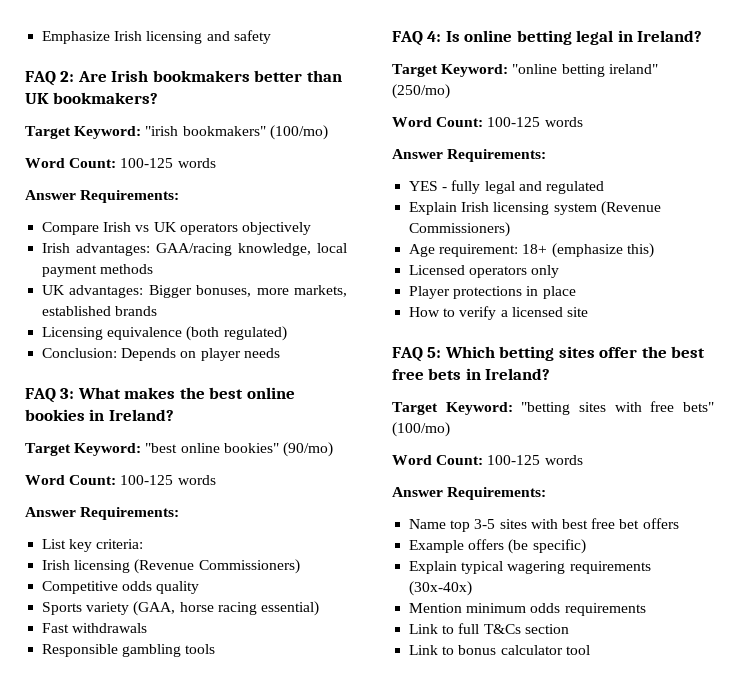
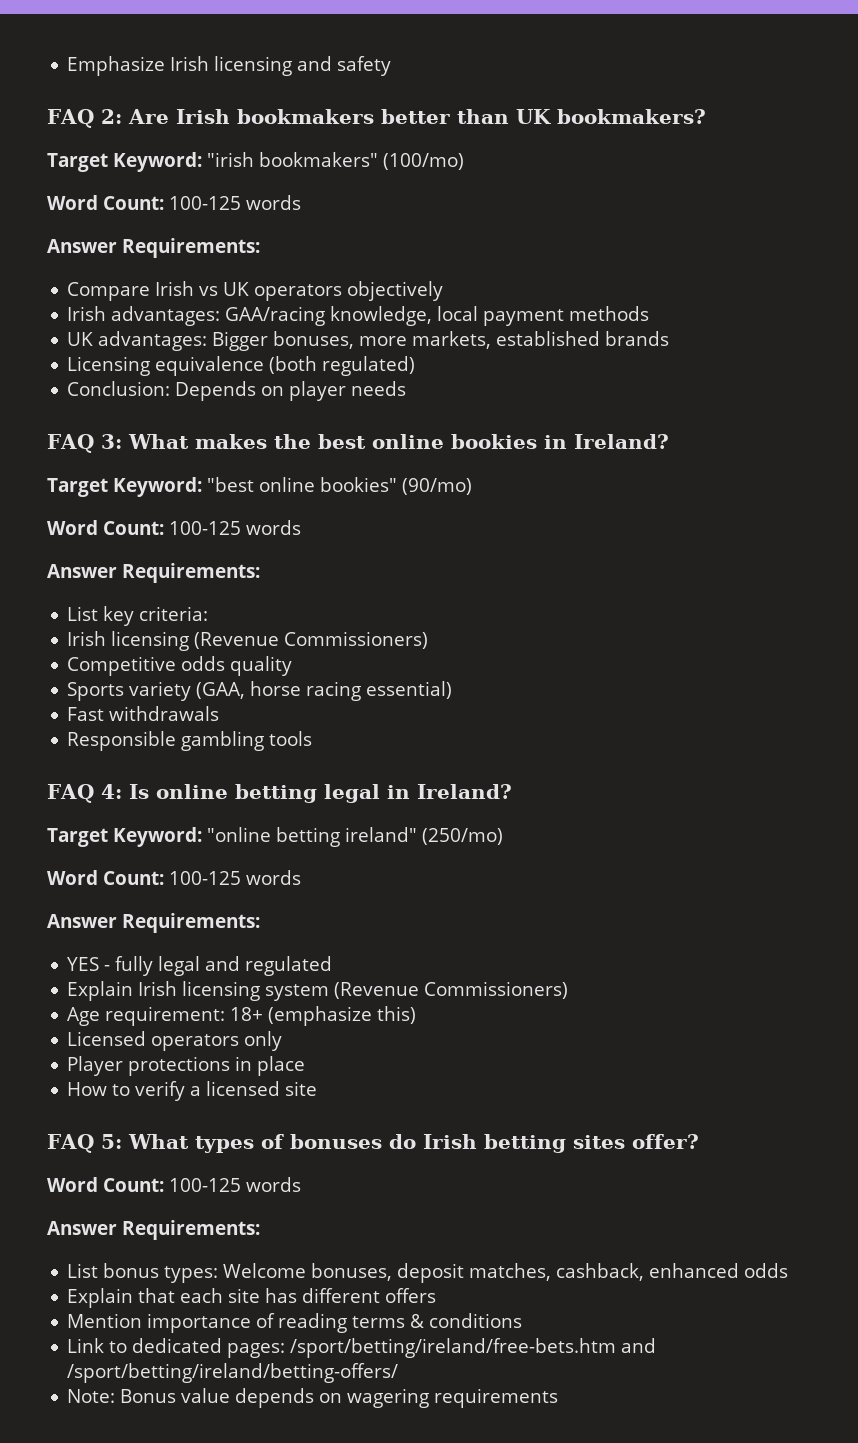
- FAQ 5: Which betting sites offer the best free bets in Ireland?
- Target Keyword: "betting sites with free bets" (100/mo)
+ FAQ 5: What types of bonuses do Irish betting sites offer?
  Word Count: 100-125 words
  Answer Requirements:
- Name top 3-5 sites with best free bet offers
- Example offers (be specific)
- Explain typical wagering requirements (30x-40x)
- Mention minimum odds requirements
- Link to full T&Cs section
- Link to bonus calculator tool
+ List bonus types: Welcome bonuses, deposit matches, cashback, enhanced odds
+ Explain that each site has different offers
+ Mention importance of reading terms & conditions
+ Link to dedicated pages: /sport/betting/ireland/free-bets.htm and /sport/betting/ireland/betting-offers/
+ Note: Bonus value depends on wagering requirements

